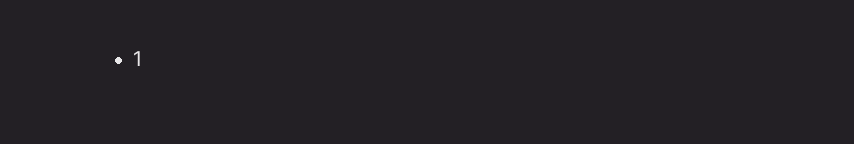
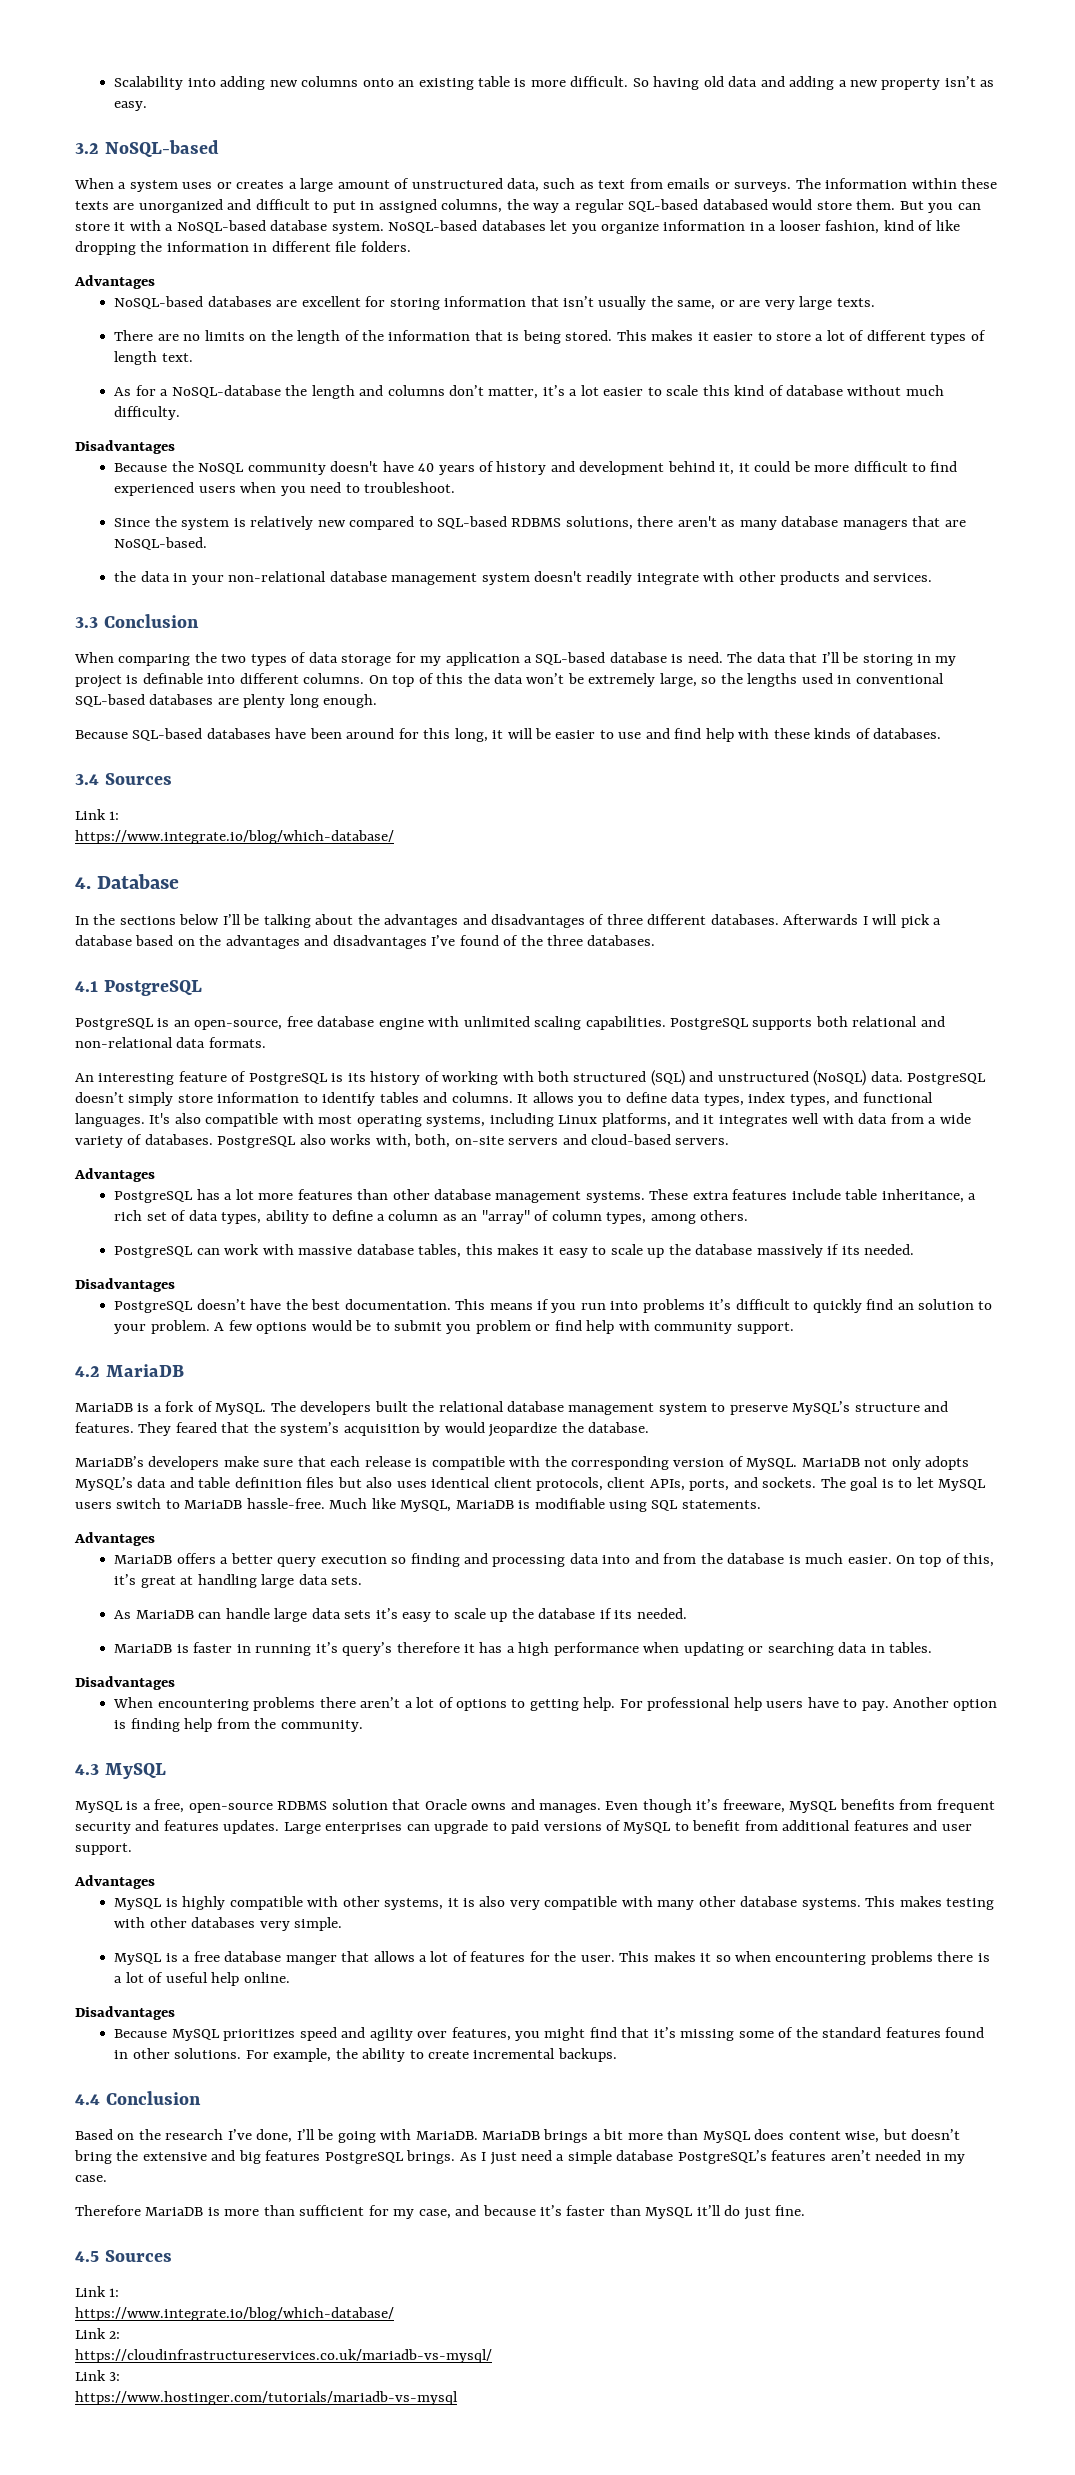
- 1
+ Scalability into adding new columns onto an existing table is more difficult. So having old data and adding a new property isn’t as easy.
+ 3.2 NoSQL-based
+ When a system uses or creates a large amount of unstructured data, such as text from emails or surveys. The information within these texts are unorganized and difficult to put in assigned columns, the way a regular SQL-based databased would store them. But you can store it with a NoSQL-based database system. NoSQL-based databases let you organize information in a looser fashion, kind of like dropping the information in different file folders.
+ Advantages
+ NoSQL-based databases are excellent for storing information that isn’t usually the same, or are very large texts.
+ There are no limits on the length of the information that is being stored. This makes it easier to store a lot of different types of length text.
+ As for a NoSQL-database the length and columns don’t matter, it’s a lot easier to scale this kind of database without much difficulty.
+ Disadvantages
+ Because the NoSQL community doesn't have 40 years of history and development behind it, it could be more difficult to find experienced users when you need to troubleshoot.
+ Since the system is relatively new compared to SQL-based RDBMS solutions, there aren't as many database managers that are NoSQL-based.
+ the data in your non-relational database management system doesn't readily integrate with other products and services.
+ 3.3 Conclusion
+ When comparing the two types of data storage for my application a SQL-based database is need. The data that I’ll be storing in my project is definable into different columns. On top of this the data won’t be extremely large, so the lengths used in conventional SQL-based databases are plenty long enough.
+ Because SQL-based databases have been around for this long, it will be easier to use and find help with these kinds of databases.
+ 3.4 Sources
+ Link 1:
+ https://www.integrate.io/blog/which-database/
+ 4. Database
+ In the sections below I’ll be talking about the advantages and disadvantages of three different databases. Afterwards I will pick a database based on the advantages and disadvantages I’ve found of the three databases.
+ 4.1 PostgreSQL
+ PostgreSQL is an open-source, free database engine with unlimited scaling capabilities. PostgreSQL supports both relational and non-relational data formats.
+ An interesting feature of PostgreSQL is its history of working with both structured (SQL) and unstructured (NoSQL) data. PostgreSQL doesn’t simply store information to identify tables and columns. It allows you to define data types, index types, and functional languages. It's also compatible with most operating systems, including Linux platforms, and it integrates well with data from a wide variety of databases. PostgreSQL also works with, both, on-site servers and cloud-based servers.
+ Advantages
+ PostgreSQL has a lot more features than other database management systems. These extra features include table inheritance, a rich set of data types, ability to define a column as an "array" of column types, among others.
+ PostgreSQL can work with massive database tables, this makes it easy to scale up the database massively if its needed.
+ Disadvantages
+ PostgreSQL doesn’t have the best documentation. This means if you run into problems it’s difficult to quickly find an solution to your problem. A few options would be to submit you problem or find help with community support.
+ 4.2 MariaDB
+ MariaDB is a fork of MySQL. The developers built the relational database management system to preserve MySQL’s structure and features. They feared that the system’s acquisition by would jeopardize the database.
+ MariaDB’s developers make sure that each release is compatible with the corresponding version of MySQL. MariaDB not only adopts MySQL’s data and table definition files but also uses identical client protocols, client APIs, ports, and sockets. The goal is to let MySQL users switch to MariaDB hassle-free. Much like MySQL, MariaDB is modifiable using SQL statements.
+ Advantages
+ MariaDB offers a better query execution so finding and processing data into and from the database is much easier. On top of this, it’s great at handling large data sets.
+ As MariaDB can handle large data sets it’s easy to scale up the database if its needed.
+ MariaDB is faster in running it’s query’s therefore it has a high performance when updating or searching data in tables.
+ Disadvantages
+ When encountering problems there aren’t a lot of options to getting help. For professional help users have to pay. Another option is finding help from the community.
+ 4.3 MySQL
+ MySQL is a free, open-source RDBMS solution that Oracle owns and manages. Even though it’s freeware, MySQL benefits from frequent security and features updates. Large enterprises can upgrade to paid versions of MySQL to benefit from additional features and user support.
+ Advantages
+ MySQL is highly compatible with other systems, it is also very compatible with many other database systems. This makes testing with other databases very simple.
+ MySQL is a free database manger that allows a lot of features for the user. This makes it so when encountering problems there is a lot of useful help online.
+ Disadvantages
+ Because MySQL prioritizes speed and agility over features, you might find that it’s missing some of the standard features found in other solutions. For example, the ability to create incremental backups.
+ 4.4 Conclusion
+ Based on the research I’ve done, I’ll be going with MariaDB. MariaDB brings a bit more than MySQL does content wise, but doesn’t bring the extensive and big features PostgreSQL brings. As I just need a simple database PostgreSQL’s features aren’t needed in my case.
+ Therefore MariaDB is more than sufficient for my case, and because it’s faster than MySQL it’ll do just fine.
+ 4.5 Sources
+ Link 1:
+ https://www.integrate.io/blog/which-database/
+ Link 2:
+ https://cloudinfrastructureservices.co.uk/mariadb-vs-mysql/
+ Link 3:
+ https://www.hostinger.com/tutorials/mariadb-vs-mysql

